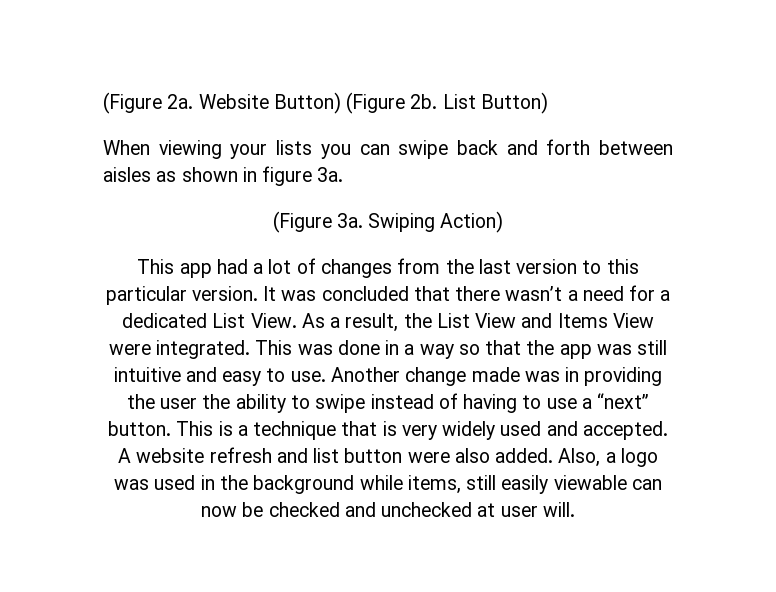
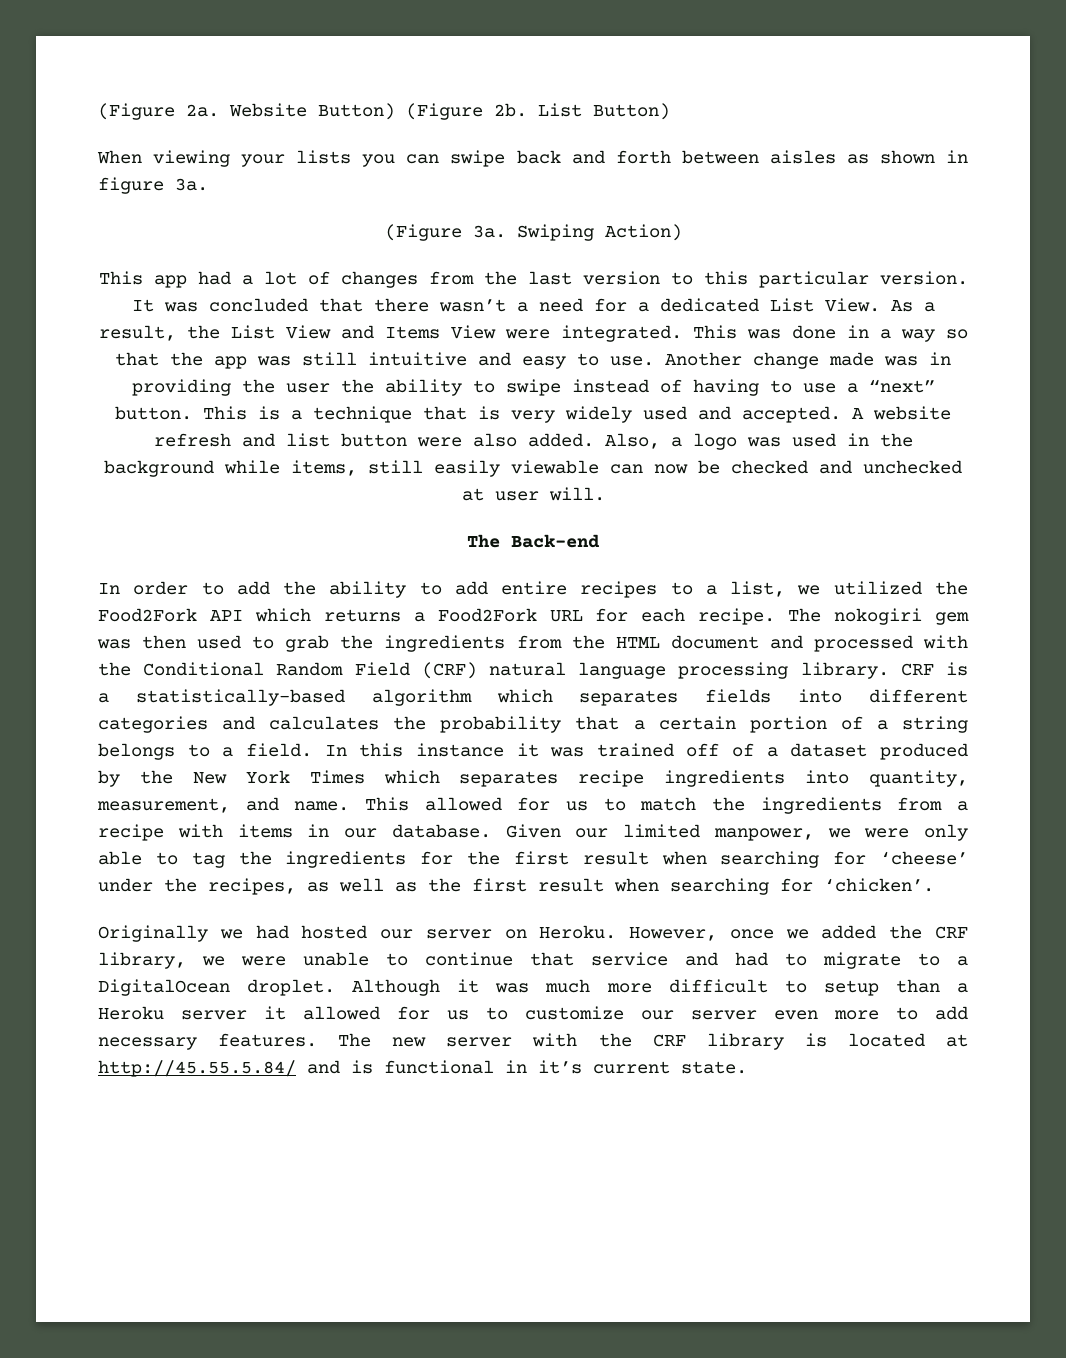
+ The Back-end
+ In order to add the ability to add entire recipes to a list, we utilized the Food2Fork API which returns a Food2Fork URL for each recipe. The nokogiri gem was then used to grab the ingredients from the HTML document and processed with the Conditional Random Field (CRF) natural language processing library. CRF is a statistically-based algorithm which separates fields into different categories and calculates the probability that a certain portion of a string belongs to a field. In this instance it was trained off of a dataset produced by the New York Times which separates recipe ingredients into quantity, measurement, and name. This allowed for us to match the ingredients from a recipe with items in our database. Given our limited manpower, we were only able to tag the ingredients for the first result when searching for ‘cheese’ under the recipes, as well as the first result when searching for ‘chicken’.
+ Originally we had hosted our server on Heroku. However, once we added the CRF library, we were unable to continue that service and had to migrate to a DigitalOcean droplet. Although it was much more difficult to setup than a Heroku server it allowed for us to customize our server even more to add necessary features. The new server with the CRF library is located at http://45.55.5.84/ and is functional in it’s current state.

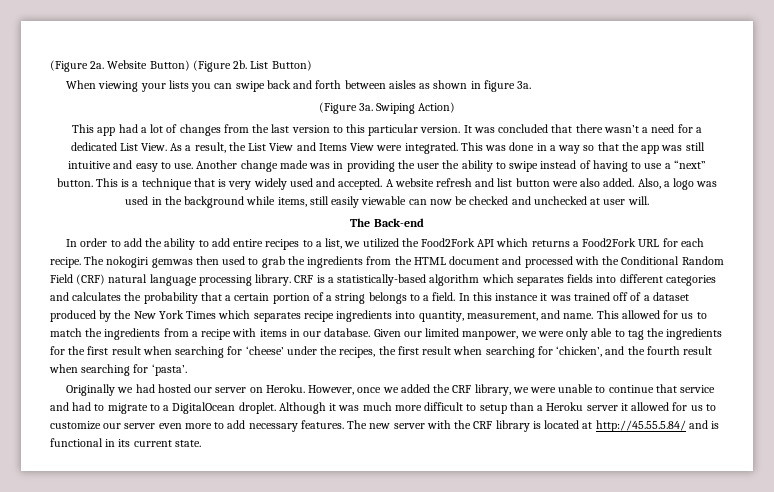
- The nokogiri gem was then used to grab the ingredients from the HTML document and processed with the Conditional Random Field (CRF) natural language processing library.
+ The nokogiri gemwas then used to grab the ingredients from the HTML document and processed with the Conditional Random Field (CRF) natural language processing library.
- Given our limited manpower, we were only able to tag the ingredients for the first result when searching for ‘cheese’ under the recipes, as well as the first result when searching for ‘chicken’.
+ Given our limited manpower, we were only able to tag the ingredients for the first result when searching for ‘cheese’ under the recipes, the first result when searching for ‘chicken’, and the fourth result when searching for ‘pasta’.
- The new server with the CRF library is located at http://45.55.5.84/ and is functional in it’s current state.
+ The new server with the CRF library is located at http://45.55.5.84/ and is functional in its current state.

